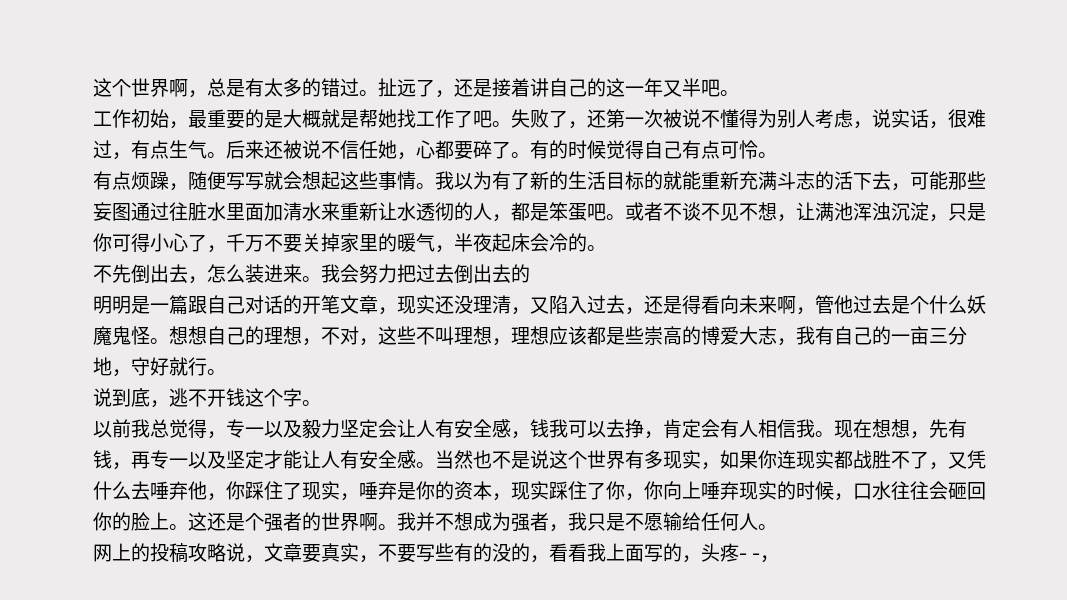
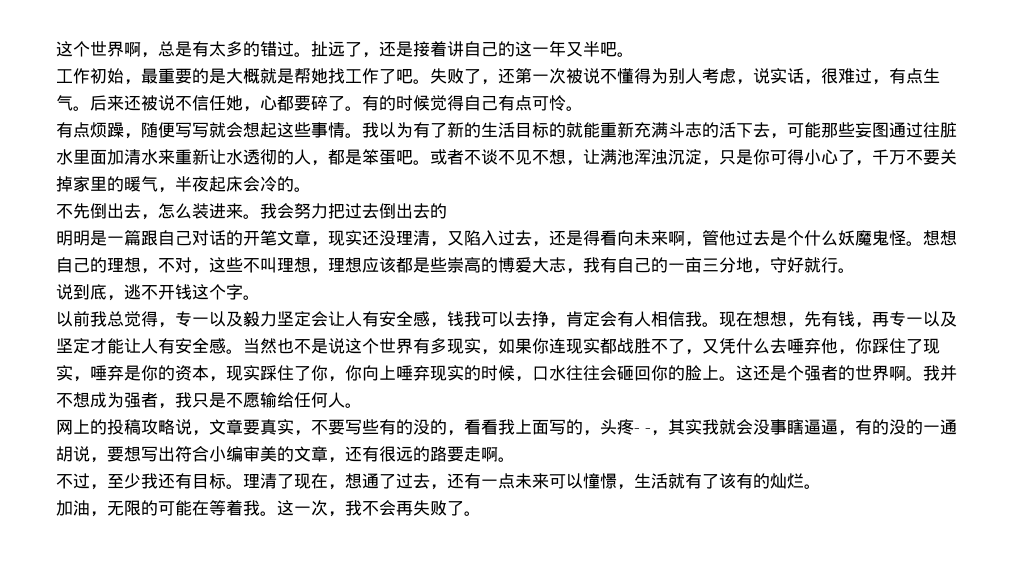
- 网上的投稿攻略说，文章要真实，不要写些有的没的，看看我上面写的，头疼- -，
+ 网上的投稿攻略说，文章要真实，不要写些有的没的，看看我上面写的，头疼- -，其实我就会没事瞎逼逼，有的没的一通胡说，要想写出符合小编审美的文章，还有很远的路要走啊。
+ 不过，至少我还有目标。理清了现在，想通了过去，还有一点未来可以憧憬，生活就有了该有的灿烂。
+ 加油，无限的可能在等着我。这一次，我不会再失败了。

